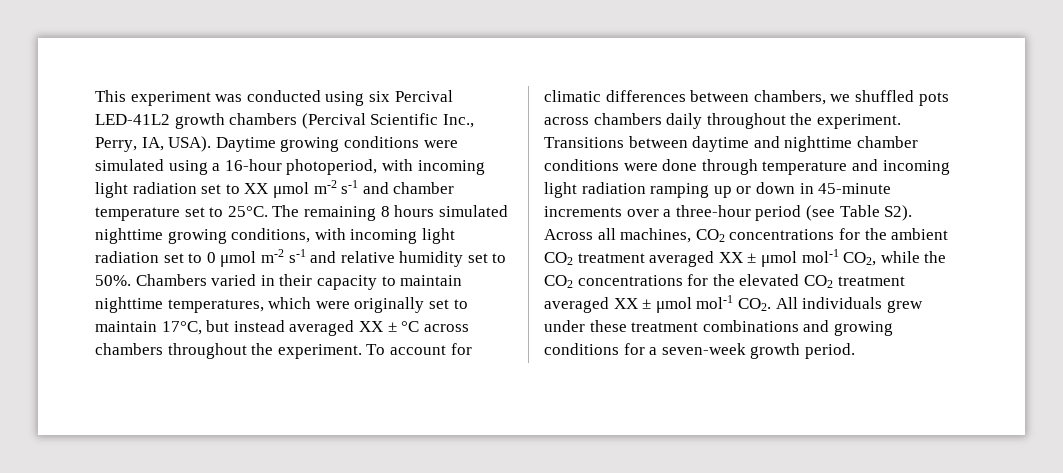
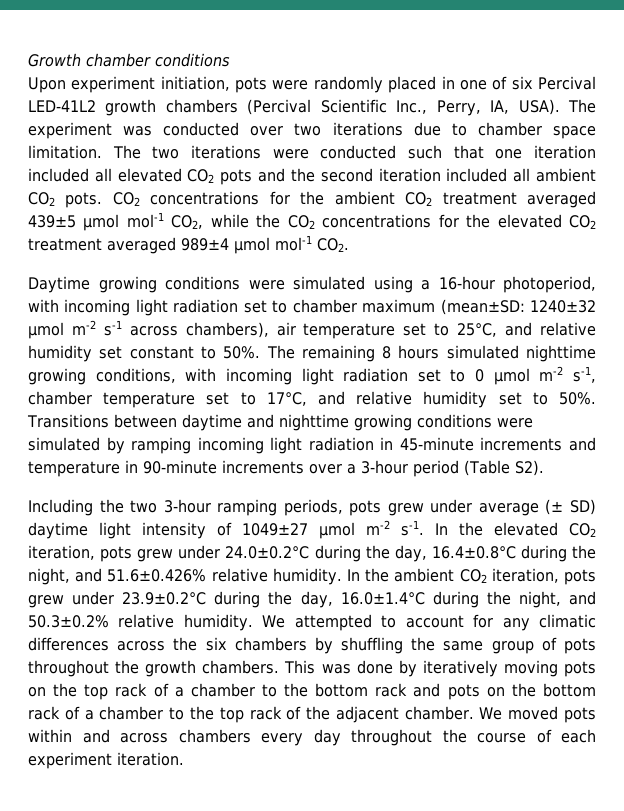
- This experiment was conducted using six Percival LED-41L2 growth chambers (Percival Scientific Inc., Perry, IA, USA). Daytime growing conditions were simulated using a 16-hour photoperiod, with incoming light radiation set to XX μmol m-2 s-1 and chamber temperature set to 25°C.
+ Growth chamber conditions
+ Upon experiment initiation, pots were randomly placed in one of six Percival LED-41L2 growth chambers (Percival Scientific Inc., Perry, IA, USA). The experiment was conducted over two iterations due to chamber space limitation. The two iterations were conducted such that one iteration included all elevated CO2 pots and the second iteration included all ambient CO2 pots. CO2 concentrations for the ambient CO2 treatment averaged 439±5 μmol mol-1 CO2, while the CO2 concentrations for the elevated CO2 treatment averaged 989±4 μmol mol-1 CO2.
+ Daytime growing conditions were simulated using a 16-hour photoperiod, with incoming light radiation set to chamber maximum (mean±SD: 1240±32 μmol m-2 s-1 across chambers), air temperature set to 25°C, and relative humidity set constant to 50%.
- The remaining 8 hours simulated nighttime growing conditions, with incoming light radiation set to 0 μmol m-2 s-1 and relative humidity set to 50%.
+ The remaining 8 hours simulated nighttime growing conditions, with incoming light radiation set to 0 μmol m-2 s-1, chamber temperature set to 17°C, and relative humidity set to 50%.
- Chambers varied in their capacity to maintain nighttime temperatures, which were originally set to maintain 17°C, but instead averaged XX ± °C across chambers throughout the experiment. To account for climatic differences between chambers, we shuffled pots across chambers daily throughout the experiment.
- Transitions between daytime and nighttime chamber conditions were done through temperature and incoming light radiation ramping up or down in 45-minute increments over a three-hour period (see Table S2). Across all machines, CO2 concentrations for the ambient CO2 treatment averaged XX ± μmol mol-1 CO2, while the CO2 concentrations for the elevated CO2 treatment averaged XX ± μmol mol-1 CO2. All individuals grew under these treatment combinations and growing conditions for a seven-week growth period.
+ Transitions between daytime and nighttime growing conditions were simulated by ramping incoming light radiation in 45-minute increments and temperature in 90-minute increments over a 3-hour period (Table S2).
+ Including the two 3-hour ramping periods, pots grew under average (± SD) daytime light intensity of 1049±27 μmol m-2 s-1. In the elevated CO2 iteration, pots grew under 24.0±0.2°C during the day, 16.4±0.8°C during the night, and 51.6±0.426% relative humidity. In the ambient CO2 iteration, pots grew under 23.9±0.2°C during the day, 16.0±1.4°C during the night, and 50.3±0.2% relative humidity. We attempted to account for any climatic differences across the six chambers by shuffling the same group of pots throughout the growth chambers. This was done by iteratively moving pots on the top rack of a chamber to the bottom rack and pots on the bottom rack of a chamber to the top rack of the adjacent chamber. We moved pots within and across chambers every day throughout the course of each experiment iteration.

